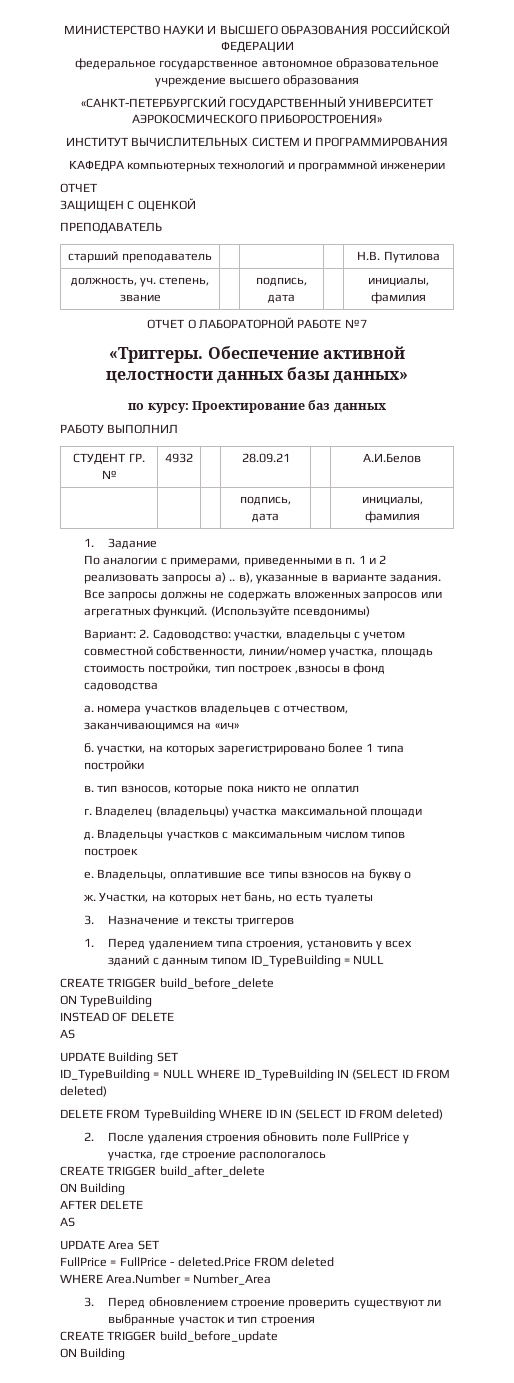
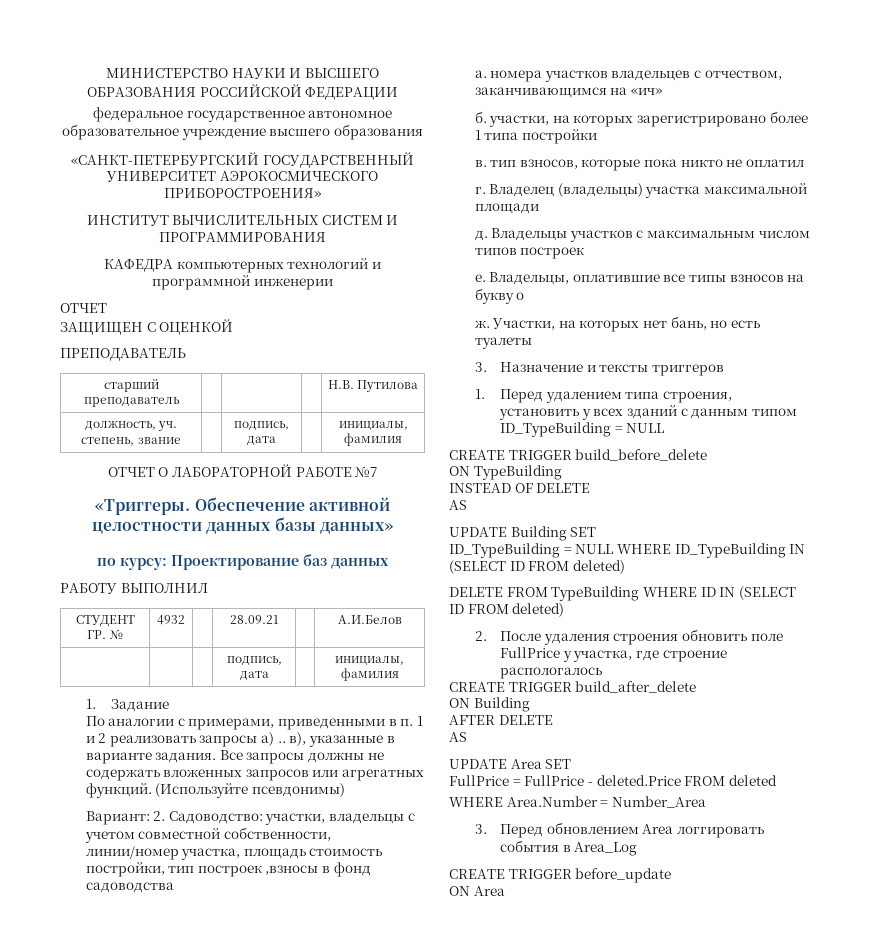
- 3. Перед обновлением строение проверить существуют ли выбранные участок и тип строения
- CREATE TRIGGER build_before_update
- ON Building
+ 3. Перед обновлением Area логгировать события в Area_Log
+ CREATE TRIGGER before_update
+ ON Area

